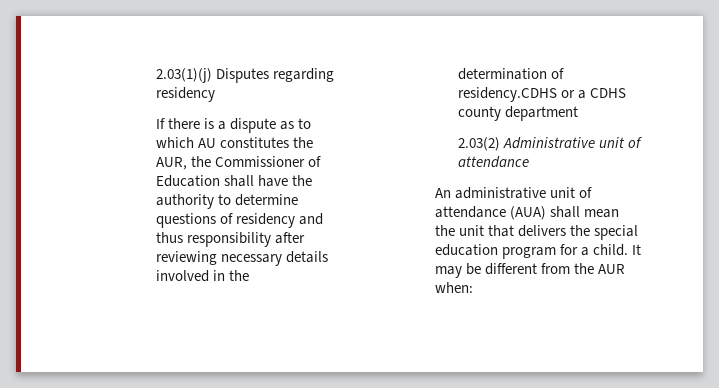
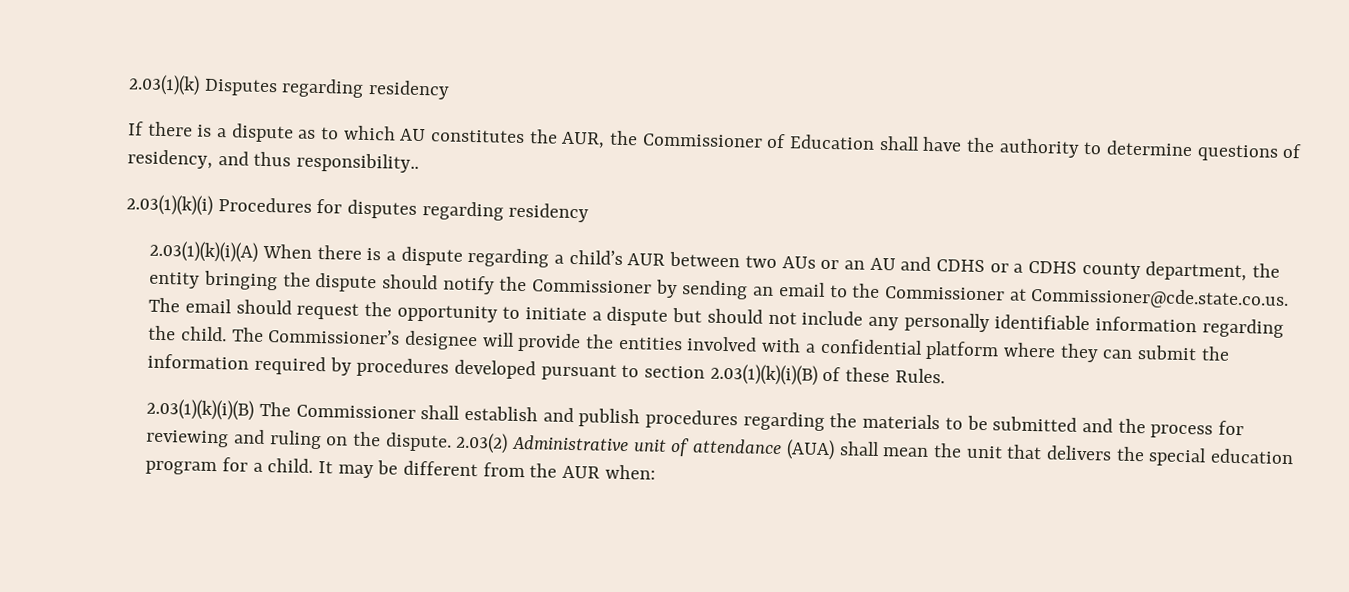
- 2.03(1)(j) Disputes regarding residency
+ 2.03(1)(k) Disputes regarding residency
- If there is a dispute as to which AU constitutes the AUR, the Commissioner of Education shall have the authority to determine questions of residency and thus responsibility after reviewing necessary details involved in the determination of residency.CDHS or a CDHS county department
- 2.03(2) Administrative unit of attendance
- An administrative unit of attendance (AUA) shall mean the unit that delivers the special education program for a child.
+ If there is a dispute as to which AU constitutes the AUR, the Commissioner of Education shall have the authority to determine questions of residency, and thus responsibility..
+ 2.03(1)(k)(i) Procedures for disputes regarding residency
+ 2.03(1)(k)(i)(A) When there is a dispute regarding a child’s AUR between two AUs or an AU and CDHS or a CDHS county department, the entity bringing the dispute should notify the Commissioner by sending an email to the Commissioner at Commissioner@cde.state.co.us. The email should request the opportunity to initiate a dispute but should not include any personally identifiable information regarding the child. The Commissioner’s designee will provide the entities involved with a confidential platform where they can submit the information required by procedures developed pursuant to section 2.03(1)(k)(i)(B) of these Rules.
+ 2.03(1)(k)(i)(B) The Commissioner shall establish and publish procedures regarding the materials to be submitted and the process for reviewing and ruling on the dispute. 2.03(2) Administrative unit of attendance (AUA) shall mean the unit that delivers the special education program for a child.

